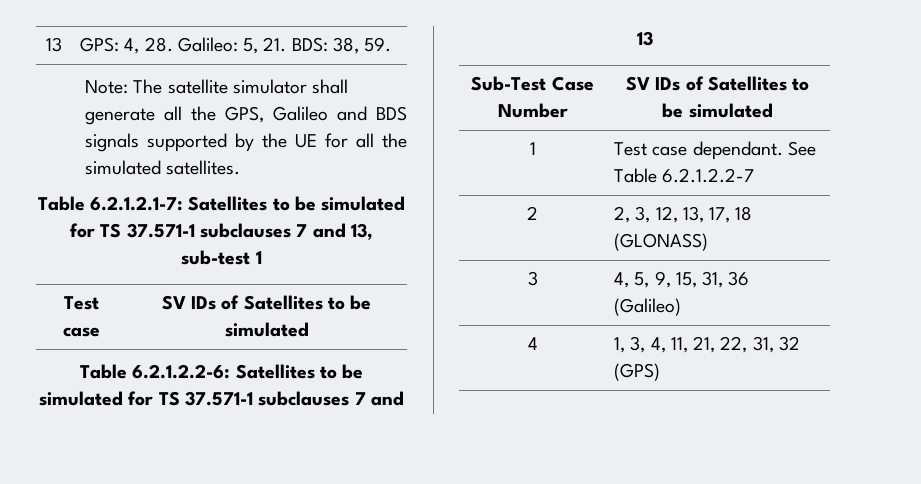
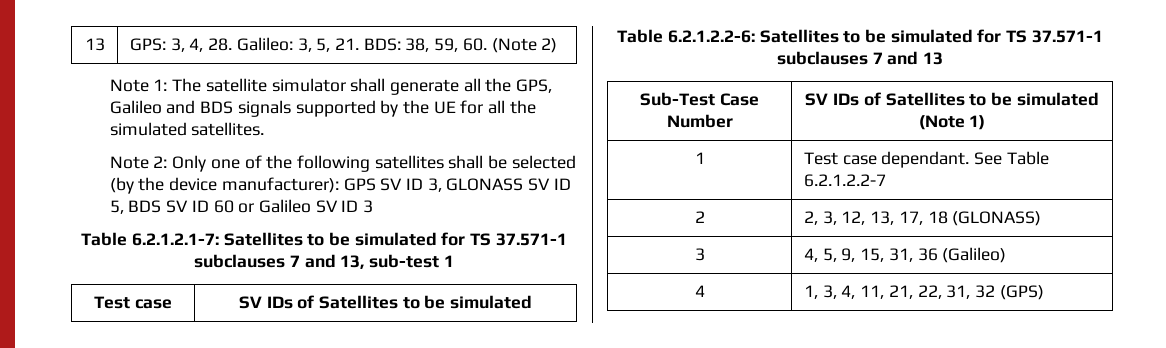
- 13 | GPS: 4, 28. Galileo: 5, 21. BDS: 38, 59.
- Note: The satellite simulator shall generate all the GPS, Galileo and BDS signals supported by the UE for all the simulated satellites.
+ 13 | GPS: 3, 4, 28. Galileo: 3, 5, 21. BDS: 38, 59, 60. (Note 2)
+ Note 1: The satellite simulator shall generate all the GPS, Galileo and BDS signals supported by the UE for all the simulated satellites.
+ Note 2: Only one of the following satellites shall be selected (by the device manufacturer): GPS SV ID 3, GLONASS SV ID 5, BDS SV ID 60 or Galileo SV ID 3
- Sub-Test Case Number | SV IDs of Satellites to be simulated
+ Sub-Test Case Number | SV IDs of Satellites to be simulated (Note 1)

